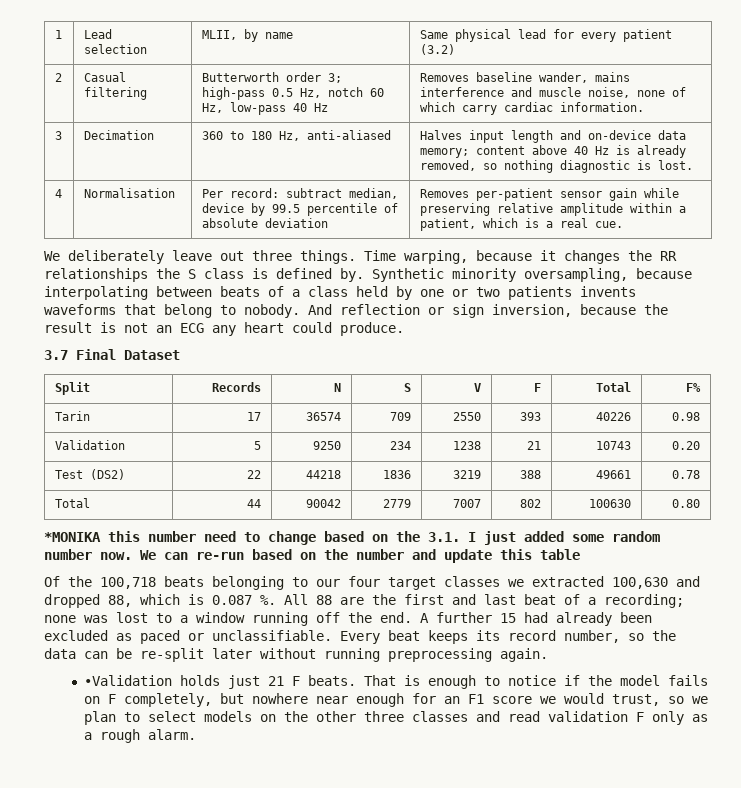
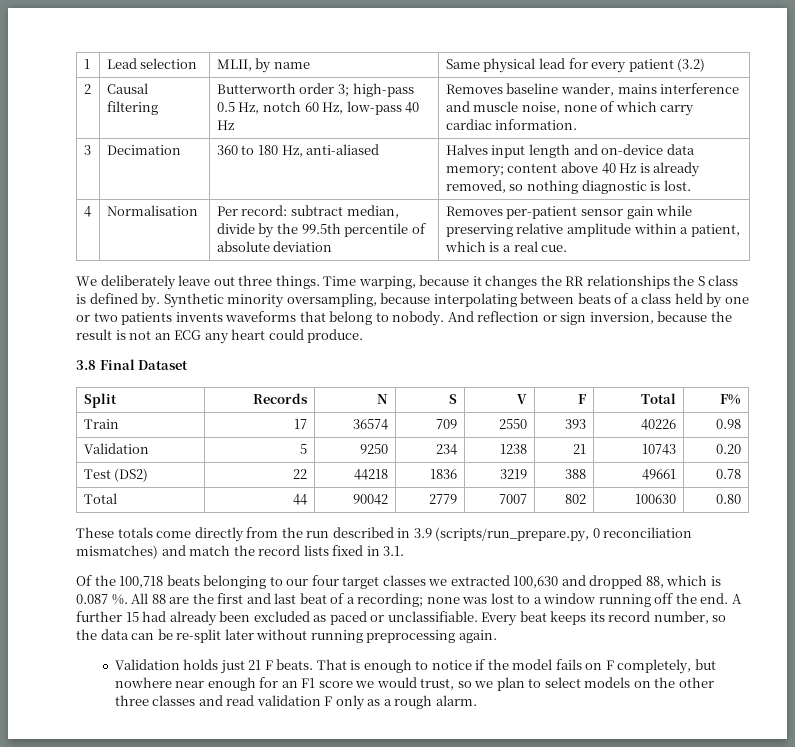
- 2 | Casual filtering | Butterworth order 3; high-pass 0.5 Hz, notch 60 Hz, low-pass 40 Hz | Removes baseline wander, mains interference and muscle noise, none of which carry cardiac information.
+ 2 | Causal filtering | Butterworth order 3; high-pass 0.5 Hz, notch 60 Hz, low-pass 40 Hz | Removes baseline wander, mains interference and muscle noise, none of which carry cardiac information.
- 4 | Normalisation | Per record: subtract median, device by 99.5 percentile of absolute deviation | Removes per-patient sensor gain while preserving relative amplitude within a patient, which is a real cue.
+ 4 | Normalisation | Per record: subtract median, divide by the 99.5th percentile of absolute deviation | Removes per-patient sensor gain while preserving relative amplitude within a patient, which is a real cue.
- 3.7 Final Dataset
+ 3.8 Final Dataset
- Tarin | 17 | 36574 | 709 | 2550 | 393 | 40226 | 0.98
+ Train | 17 | 36574 | 709 | 2550 | 393 | 40226 | 0.98
- *MONIKA this number need to change based on the 3.1. I just added some random number now. We can re-run based on the number and update this table
+ These totals come directly from the run described in 3.9 (scripts/run_prepare.py, 0 reconciliation mismatches) and match the record lists fixed in 3.1.
- •Validation holds just 21 F beats.
+ Validation holds just 21 F beats.

